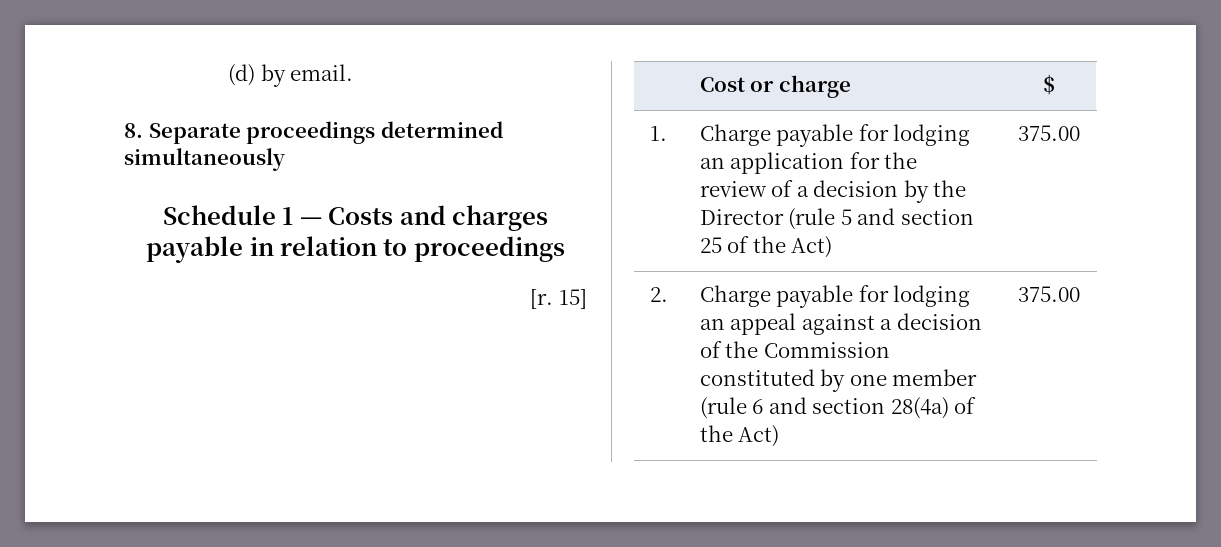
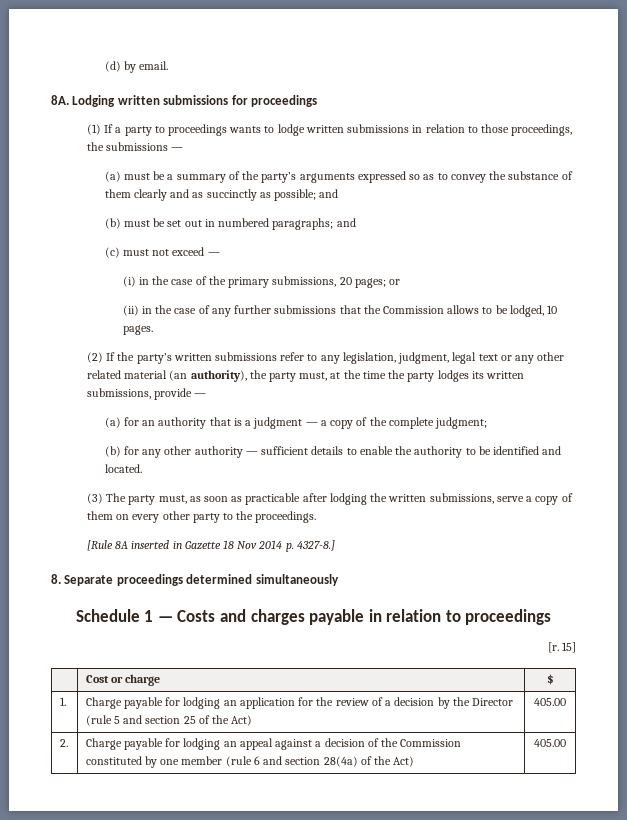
+ 8A. Lodging written submissions for proceedings
+ (1) If a party to proceedings wants to lodge written submissions in relation to those proceedings, the submissions —
+ (a) must be a summary of the party’s arguments expressed so as to convey the substance of them clearly and as succinctly as possible; and
+ (b) must be set out in numbered paragraphs; and
+ (c) must not exceed —
+ (i) in the case of the primary submissions, 20 pages; or
+ (ii) in the case of any further submissions that the Commission allows to be lodged, 10 pages.
+ (2) If the party’s written submissions refer to any legislation, judgment, legal text or any other related material (an authority), the party must, at the time the party lodges its written submissions, provide —
+ (a) for an authority that is a judgment — a copy of the complete judgment;
+ (b) for any other authority — sufficient details to enable the authority to be identified and located.
+ (3) The party must, as soon as practicable after lodging the written submissions, serve a copy of them on every other party to the proceedings.
+ [Rule 8A inserted in Gazette 18 Nov 2014 p. 4327-8.]
- 1. | Charge payable for lodging an application for the review of a decision by the Director (rule 5 and section 25 of the Act) | 375.00
+ 1. | Charge payable for lodging an application for the review of a decision by the Director (rule 5 and section 25 of the Act) | 405.00
- 2. | Charge payable for lodging an appeal against a decision of the Commission constituted by one member (rule 6 and section 28(4a) of the Act) | 375.00
+ 2. | Charge payable for lodging an appeal against a decision of the Commission constituted by one member (rule 6 and section 28(4a) of the Act) | 405.00

